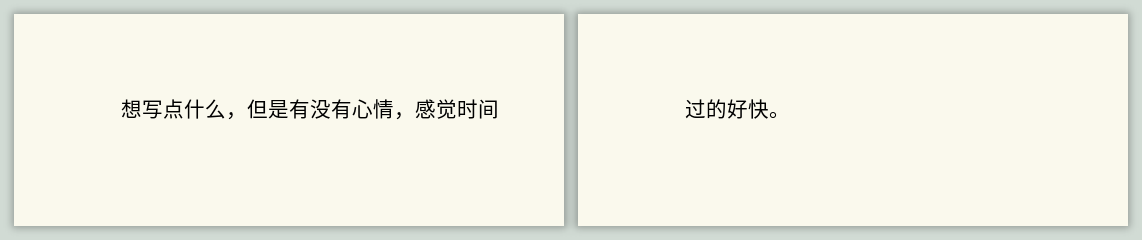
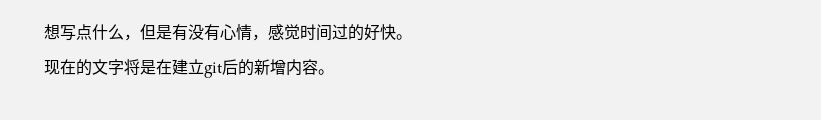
+ 现在的文字将是在建立git后的新增内容。

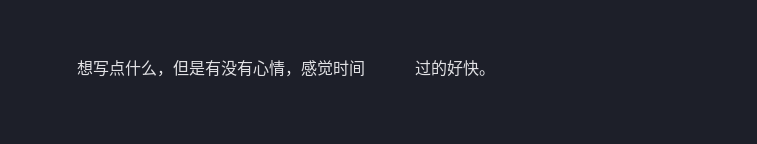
- 现在的文字将是在建立git后的新增内容。

